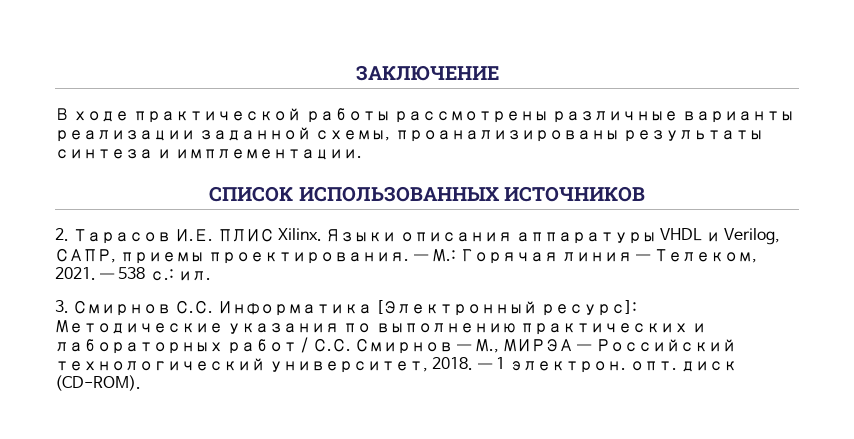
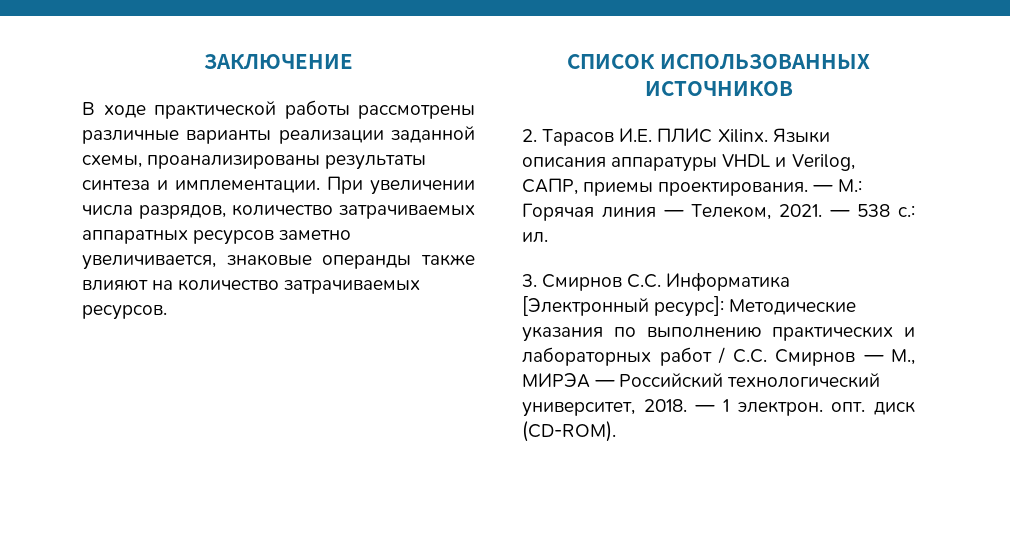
+ При увеличении числа разрядов, количество затрачиваемых аппаратных ресурсов заметно увеличивается, знаковые операнды также влияют на количество затрачиваемых ресурсов.

